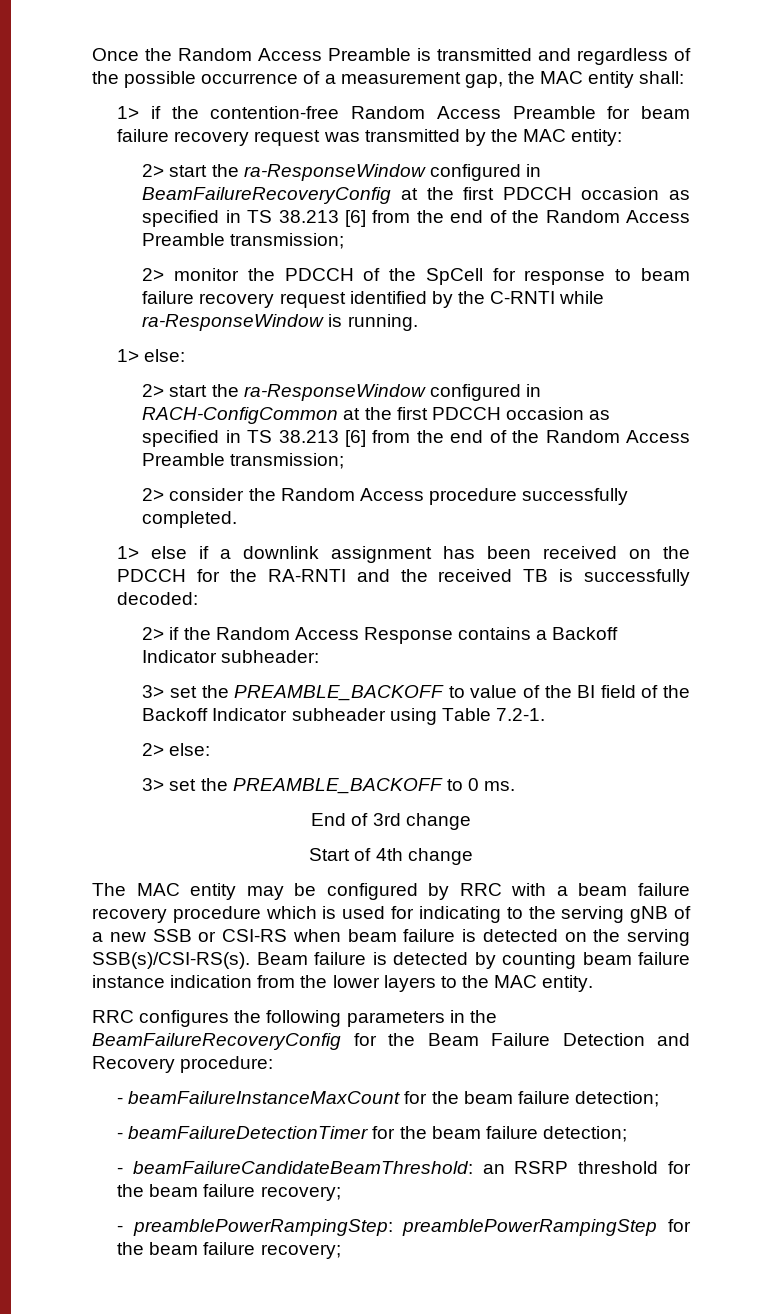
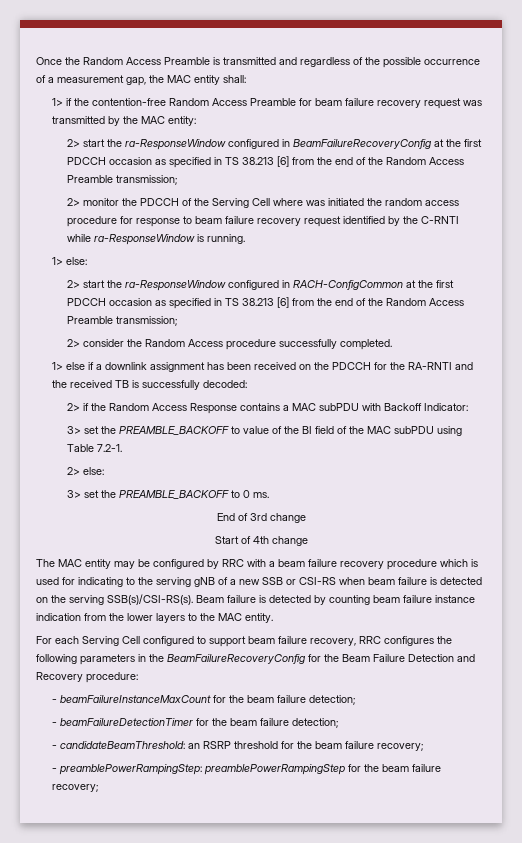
- 2> monitor the PDCCH of the SpCell for response to beam failure recovery request identified by the C-RNTI while ra-ResponseWindow is running.
+ 2> monitor the PDCCH of the Serving Cell where was initiated the random access procedure for response to beam failure recovery request identified by the C-RNTI while ra-ResponseWindow is running.
- 2> if the Random Access Response contains a Backoff Indicator subheader:
+ 2> if the Random Access Response contains a MAC subPDU with Backoff Indicator:
- 3> set the PREAMBLE_BACKOFF to value of the BI field of the Backoff Indicator subheader using Table 7.2-1.
+ 3> set the PREAMBLE_BACKOFF to value of the BI field of the MAC subPDU using Table 7.2-1.
- RRC configures the following parameters in the BeamFailureRecoveryConfig for the Beam Failure Detection and Recovery procedure:
+ For each Serving Cell configured to support beam failure recovery, RRC configures the following parameters in the BeamFailureRecoveryConfig for the Beam Failure Detection and Recovery procedure:
- - beamFailureCandidateBeamThreshold: an RSRP threshold for the beam failure recovery;
+ - candidateBeamThreshold: an RSRP threshold for the beam failure recovery;

